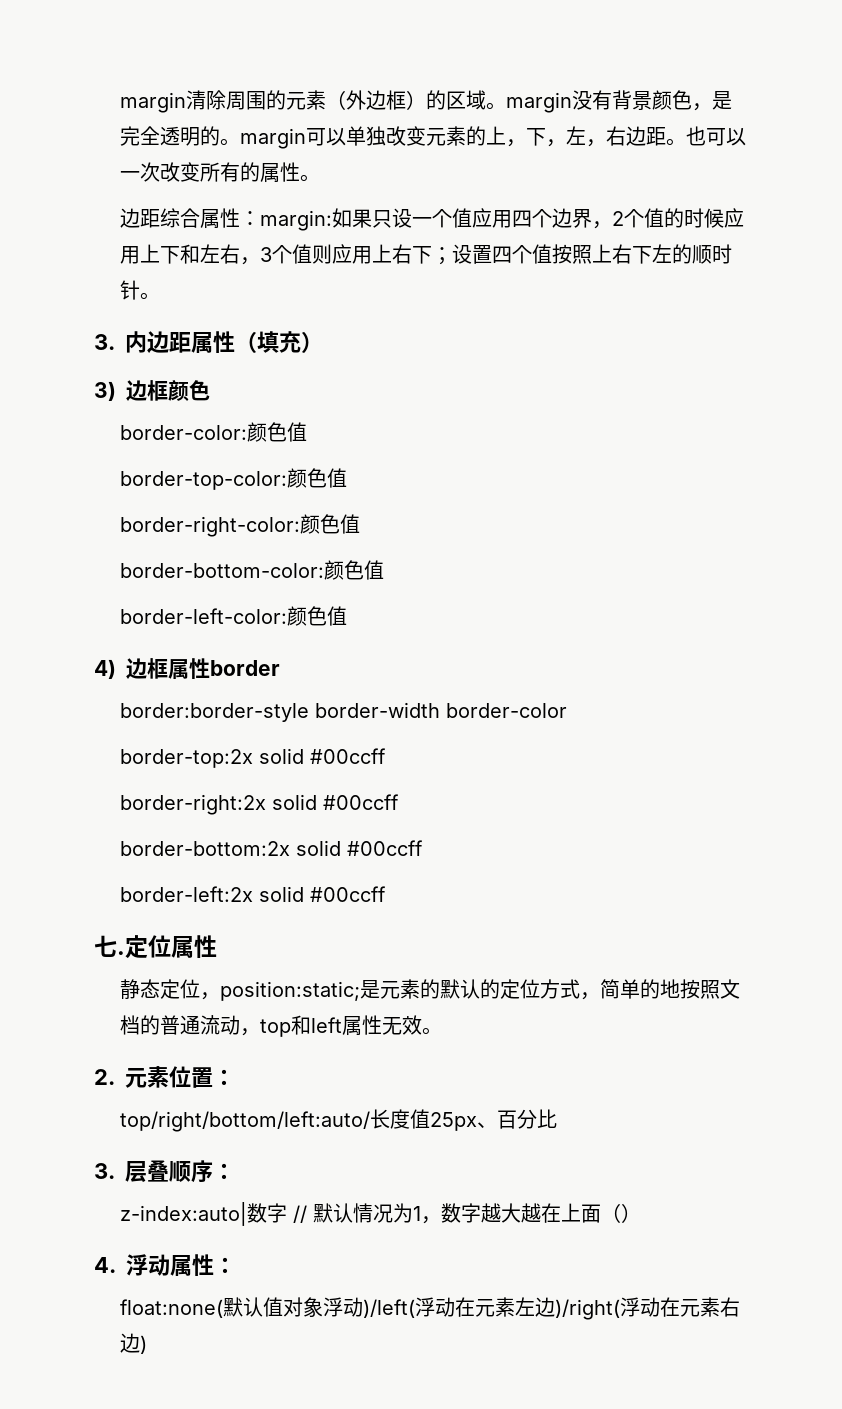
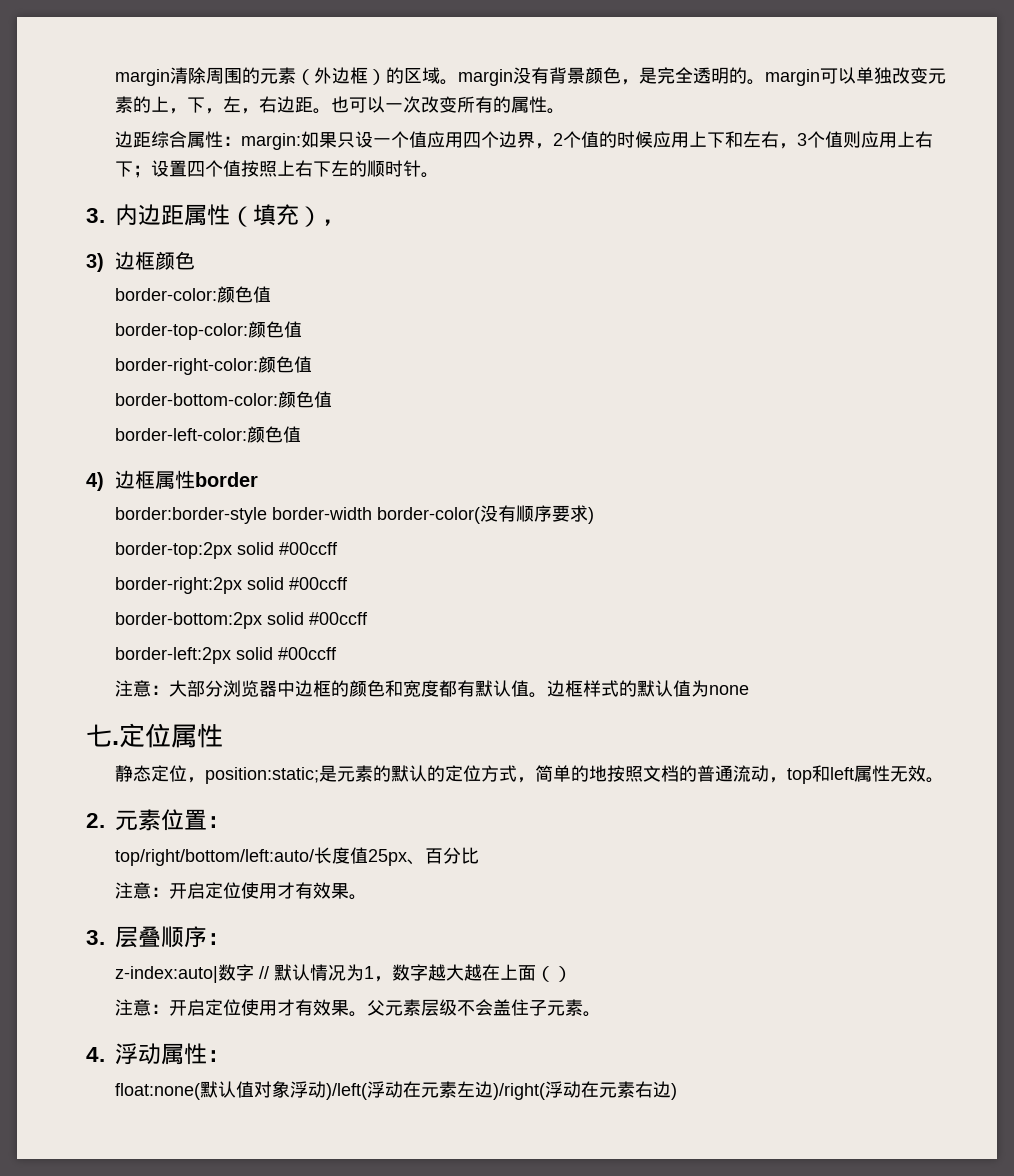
- 3.内边距属性（填充）
+ 3.内边距属性（填充），
- border:border-style border-width border-color
- border-top:2x solid #00ccff
- border-right:2x solid #00ccff
- border-bottom:2x solid #00ccff
- border-left:2x solid #00ccff
+ border:border-style border-width border-color(没有顺序要求)
+ border-top:2px solid #00ccff
+ border-right:2px solid #00ccff
+ border-bottom:2px solid #00ccff
+ border-left:2px solid #00ccff
+ 注意：大部分浏览器中边框的颜色和宽度都有默认值。边框样式的默认值为none
  top/right/bottom/left:auto/长度值25px、百分比
+ 注意：开启定位使用才有效果。
+ 注意：开启定位使用才有效果。父元素层级不会盖住子元素。

